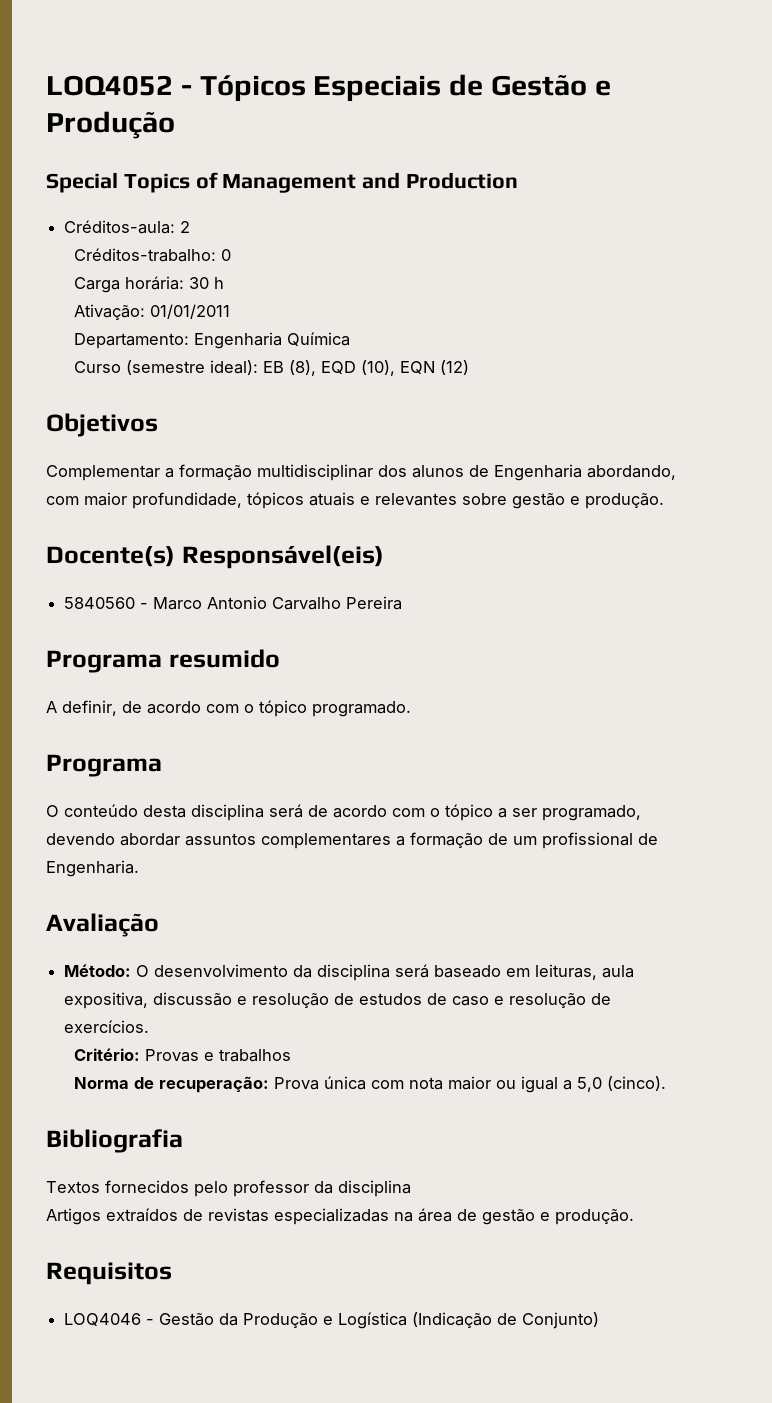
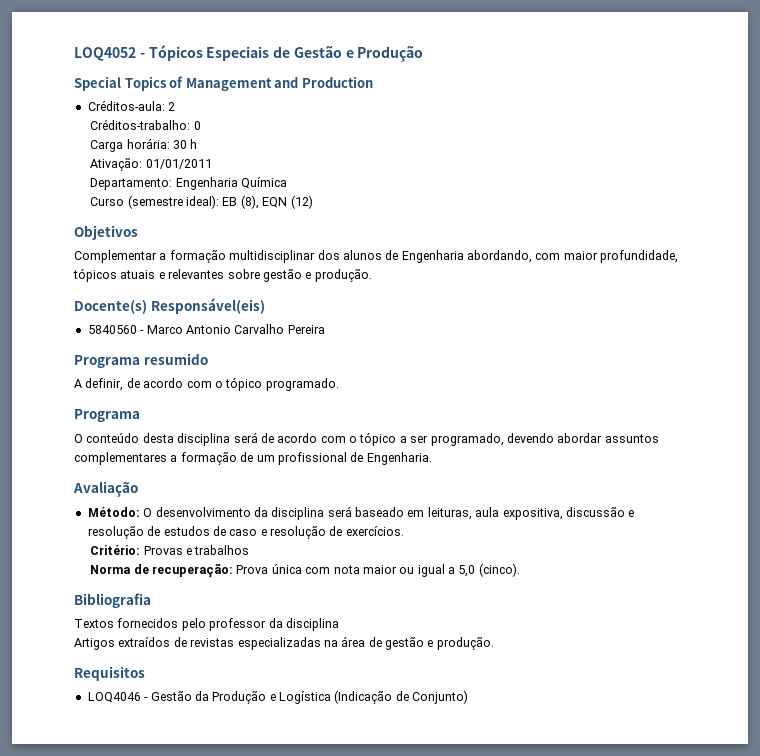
- Curso (semestre ideal): EB (8), EQD (10), EQN (12)
+ Curso (semestre ideal): EB (8), EQN (12)

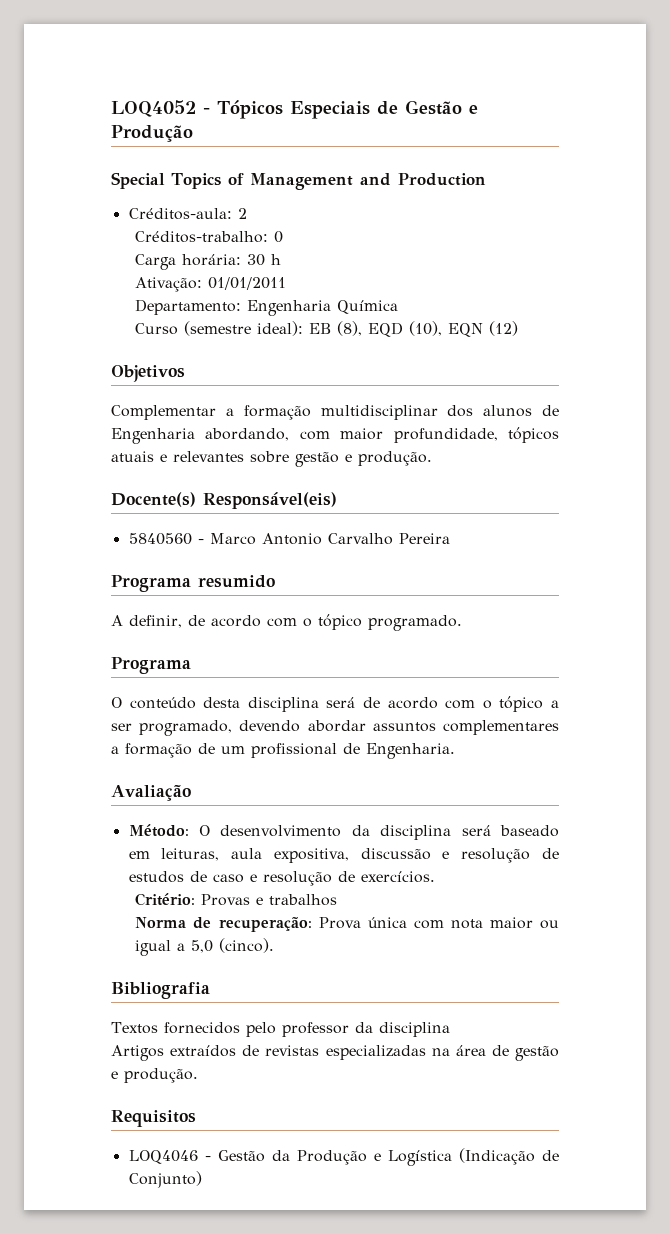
- Curso (semestre ideal): EB (8), EQN (12)
+ Curso (semestre ideal): EB (8), EQD (10), EQN (12)

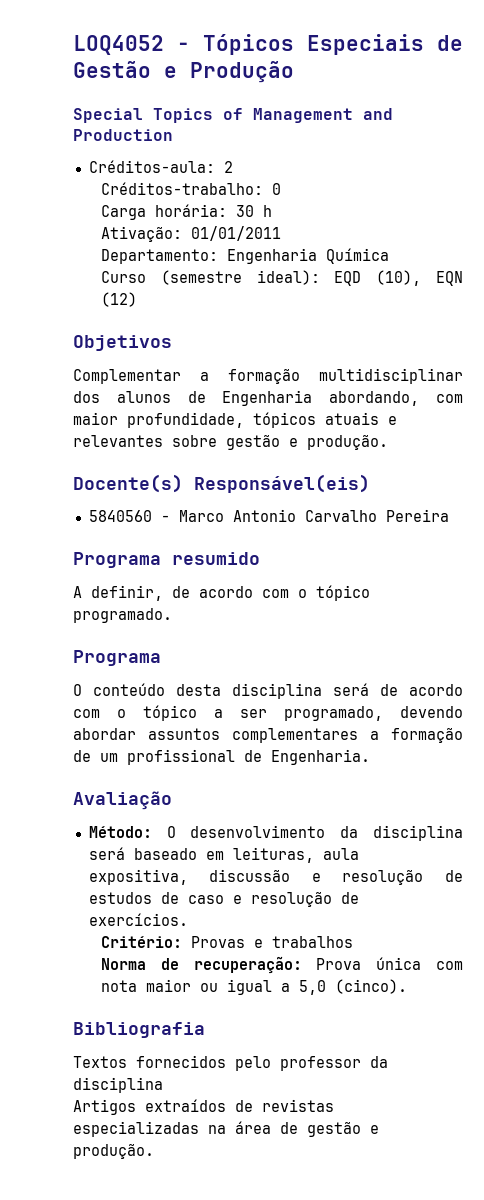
- Curso (semestre ideal): EB (8), EQD (10), EQN (12)
+ Curso (semestre ideal): EQD (10), EQN (12)
- Requisitos
- LOQ4046 - Gestão da Produção e Logística (Indicação de Conjunto)

